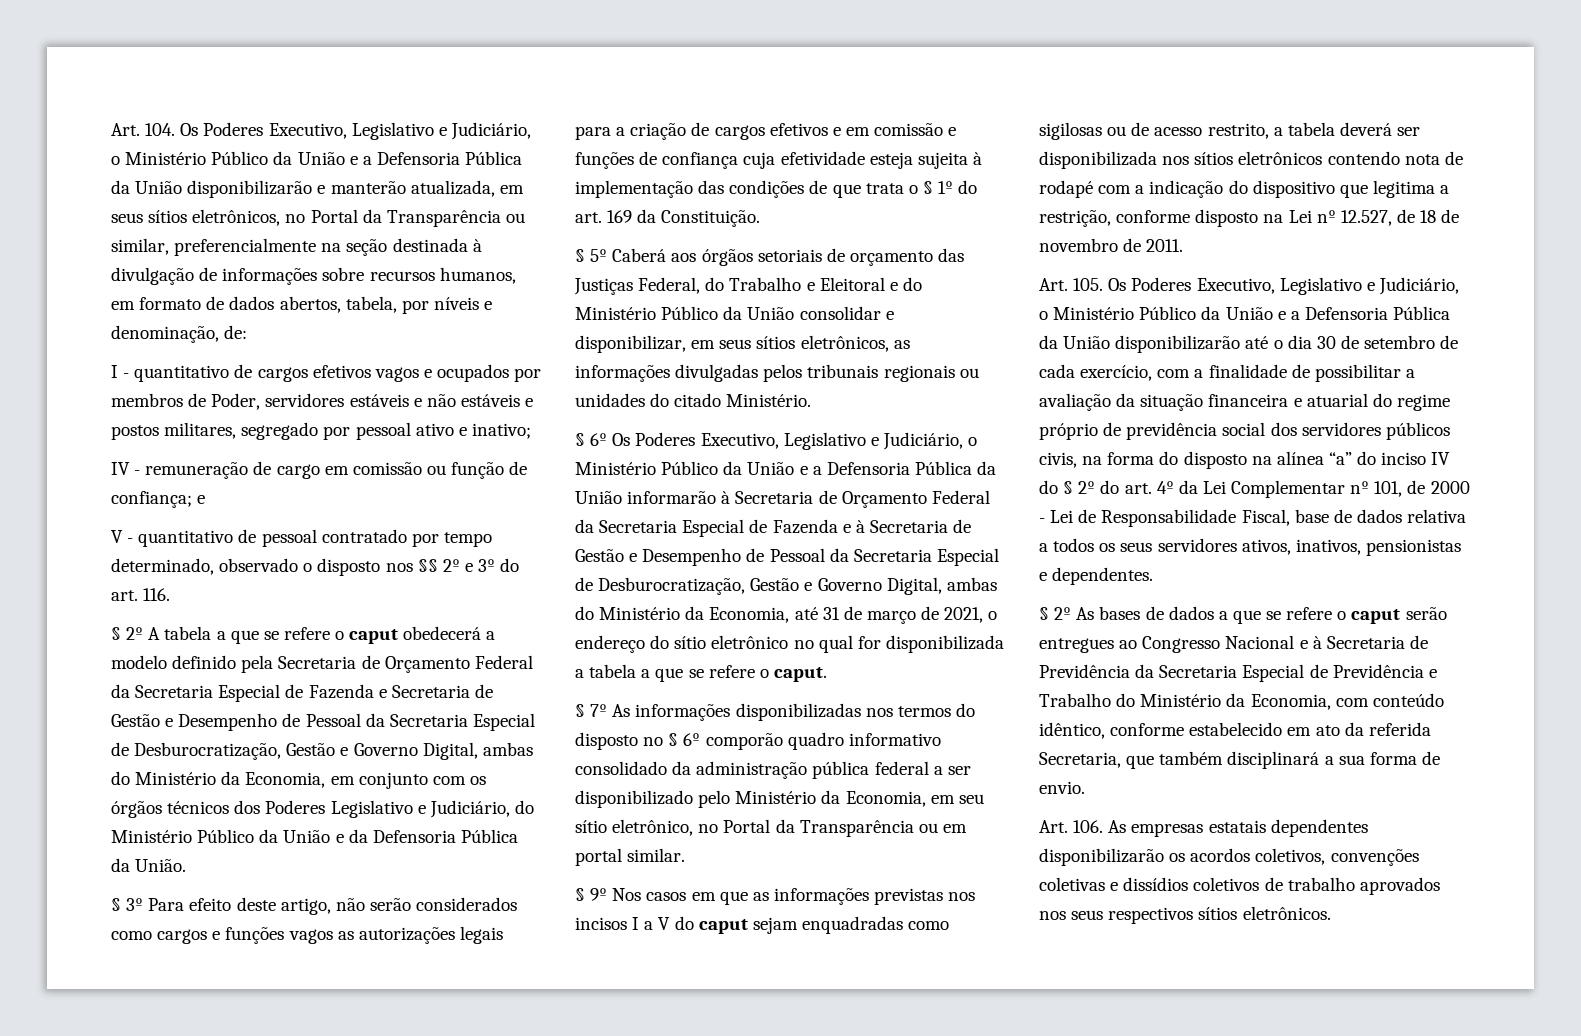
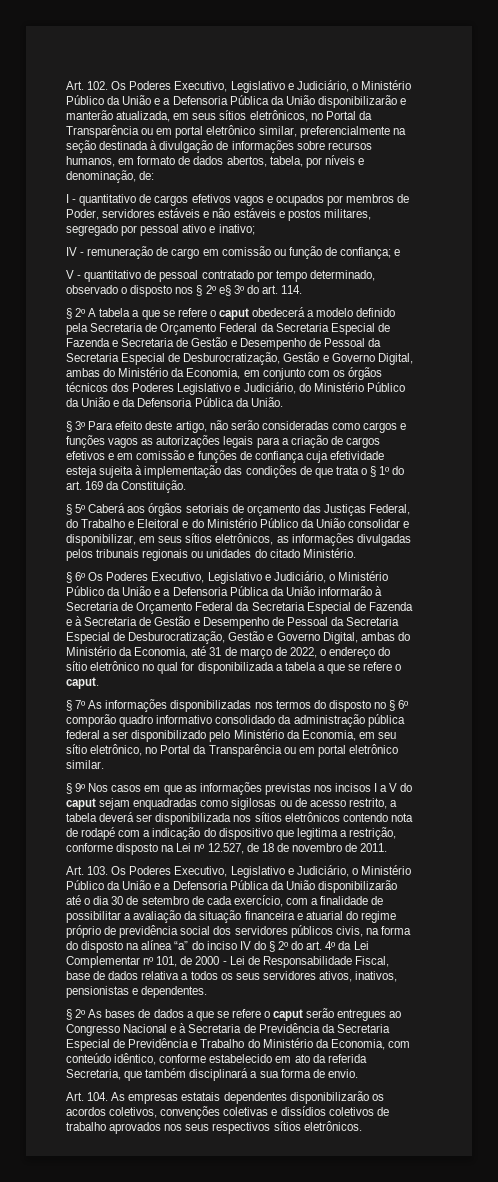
- Art. 104. Os Poderes Executivo, Legislativo e Judiciário, o Ministério Público da União e a Defensoria Pública da União disponibilizarão e manterão atualizada, em seus sítios eletrônicos, no Portal da Transparência ou similar, preferencialmente na seção destinada à divulgação de informações sobre recursos humanos, em formato de dados abertos, tabela, por níveis e denominação, de:
+ Art. 102. Os Poderes Executivo, Legislativo e Judiciário, o Ministério Público da União e a Defensoria Pública da União disponibilizarão e manterão atualizada, em seus sítios eletrônicos, no Portal da Transparência ou em portal eletrônico similar, preferencialmente na seção destinada à divulgação de informações sobre recursos humanos, em formato de dados abertos, tabela, por níveis e denominação, de:
- V - quantitativo de pessoal contratado por tempo determinado, observado o disposto nos §§ 2º e 3º do art. 116.
+ V - quantitativo de pessoal contratado por tempo determinado, observado o disposto nos § 2º e§ 3º do art. 114.
- § 3º Para efeito deste artigo, não serão considerados como cargos e funções vagos as autorizações legais para a criação de cargos efetivos e em comissão e funções de confiança cuja efetividade esteja sujeita à implementação das condições de que trata o § 1º do art. 169 da Constituição.
+ § 3º Para efeito deste artigo, não serão consideradas como cargos e funções vagos as autorizações legais para a criação de cargos efetivos e em comissão e funções de confiança cuja efetividade esteja sujeita à implementação das condições de que trata o § 1º do art. 169 da Constituição.
- § 6º Os Poderes Executivo, Legislativo e Judiciário, o Ministério Público da União e a Defensoria Pública da União informarão à Secretaria de Orçamento Federal da Secretaria Especial de Fazenda e à Secretaria de Gestão e Desempenho de Pessoal da Secretaria Especial de Desburocratização, Gestão e Governo Digital, ambas do Ministério da Economia, até 31 de março de 2021, o endereço do sítio eletrônico no qual for disponibilizada a tabela a que se refere o caput.
+ § 6º Os Poderes Executivo, Legislativo e Judiciário, o Ministério Público da União e a Defensoria Pública da União informarão à Secretaria de Orçamento Federal da Secretaria Especial de Fazenda e à Secretaria de Gestão e Desempenho de Pessoal da Secretaria Especial de Desburocratização, Gestão e Governo Digital, ambas do Ministério da Economia, até 31 de março de 2022, o endereço do sítio eletrônico no qual for disponibilizada a tabela a que se refere o caput.
- § 7º As informações disponibilizadas nos termos do disposto no § 6º comporão quadro informativo consolidado da administração pública federal a ser disponibilizado pelo Ministério da Economia, em seu sítio eletrônico, no Portal da Transparência ou em portal similar.
+ § 7º As informações disponibilizadas nos termos do disposto no § 6º comporão quadro informativo consolidado da administração pública federal a ser disponibilizado pelo Ministério da Economia, em seu sítio eletrônico, no Portal da Transparência ou em portal eletrônico similar.
- Art. 105. Os Poderes Executivo, Legislativo e Judiciário, o Ministério Público da União e a Defensoria Pública da União disponibilizarão até o dia 30 de setembro de cada exercício, com a finalidade de possibilitar a avaliação da situação financeira e atuarial do regime próprio de previdência social dos servidores públicos civis, na forma do disposto na alínea “a” do inciso IV do § 2º do art. 4º da Lei Complementar nº 101, de 2000 - Lei de Responsabilidade Fiscal, base de dados relativa a todos os seus servidores ativos, inativos, pensionistas e dependentes.
+ Art. 103. Os Poderes Executivo, Legislativo e Judiciário, o Ministério Público da União e a Defensoria Pública da União disponibilizarão até o dia 30 de setembro de cada exercício, com a finalidade de possibilitar a avaliação da situação financeira e atuarial do regime próprio de previdência social dos servidores públicos civis, na forma do disposto na alínea “a” do inciso IV do § 2º do art. 4º da Lei Complementar nº 101, de 2000 - Lei de Responsabilidade Fiscal, base de dados relativa a todos os seus servidores ativos, inativos, pensionistas e dependentes.
- Art. 106. As empresas estatais dependentes disponibilizarão os acordos coletivos, convenções coletivas e dissídios coletivos de trabalho aprovados nos seus respectivos sítios eletrônicos.
+ Art. 104. As empresas estatais dependentes disponibilizarão os acordos coletivos, convenções coletivas e dissídios coletivos de trabalho aprovados nos seus respectivos sítios eletrônicos.

